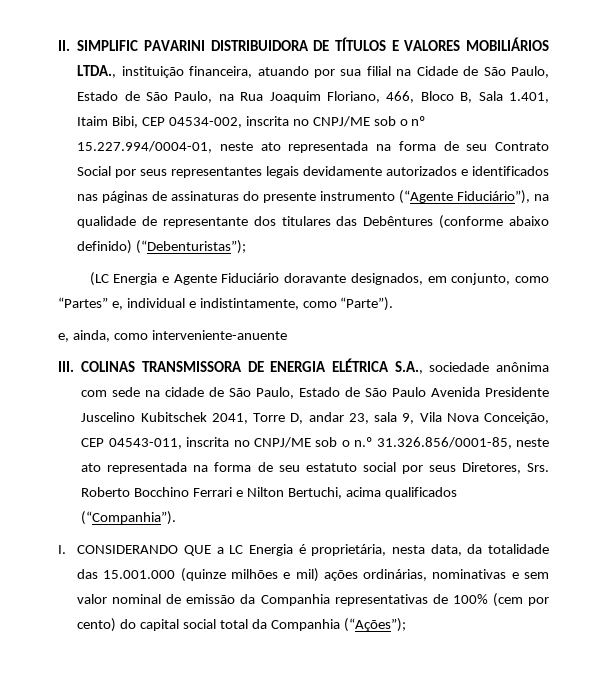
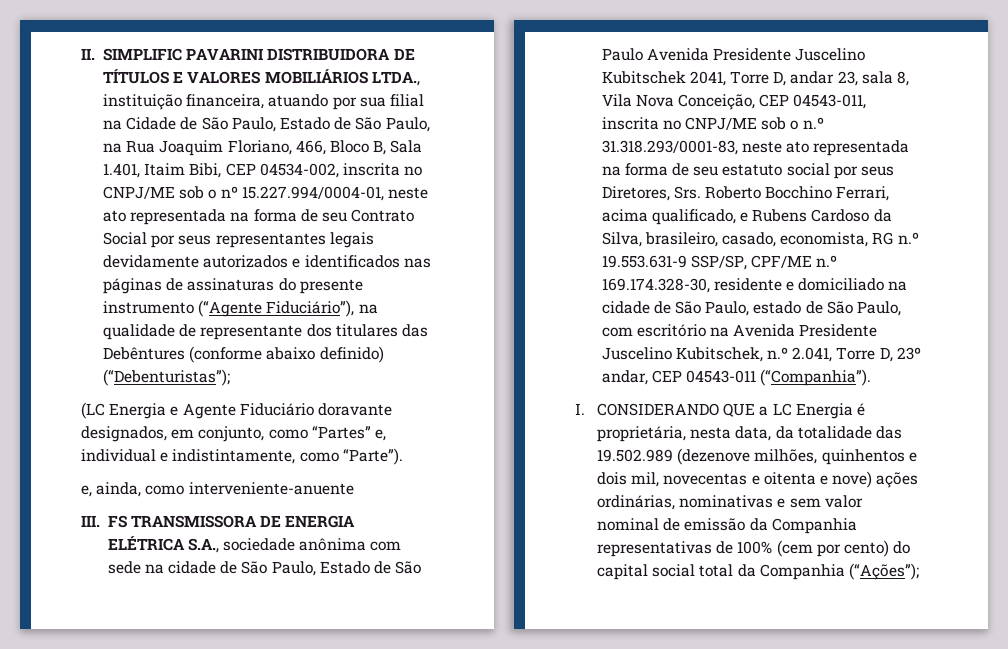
- III. COLINAS TRANSMISSORA DE ENERGIA ELÉTRICA S.A., sociedade anônima com sede na cidade de São Paulo, Estado de São Paulo Avenida Presidente Juscelino Kubitschek 2041, Torre D, andar 23, sala 9, Vila Nova Conceição, CEP 04543-011, inscrita no CNPJ/ME sob o n.º 31.326.856/0001-85, neste ato representada na forma de seu estatuto social por seus Diretores, Srs. Roberto Bocchino Ferrari e Nilton Bertuchi, acima qualificados (“Companhia”).
+ III. FS TRANSMISSORA DE ENERGIA ELÉTRICA S.A., sociedade anônima com sede na cidade de São Paulo, Estado de São Paulo Avenida Presidente Juscelino Kubitschek 2041, Torre D, andar 23, sala 8, Vila Nova Conceição, CEP 04543-011, inscrita no CNPJ/ME sob o n.º 31.318.293/0001-83, neste ato representada na forma de seu estatuto social por seus Diretores, Srs. Roberto Bocchino Ferrari, acima qualificado, e Rubens Cardoso da Silva, brasileiro, casado, economista, RG n.º 19.553.631-9 SSP/SP, CPF/ME n.º 169.174.328-30, residente e domiciliado na cidade de São Paulo, estado de São Paulo, com escritório na Avenida Presidente Juscelino Kubitschek, n.º 2.041, Torre D, 23º andar, CEP 04543-011 (“Companhia”).
- I. CONSIDERANDO QUE a LC Energia é proprietária, nesta data, da totalidade das 15.001.000 (quinze milhões e mil) ações ordinárias, nominativas e sem valor nominal de emissão da Companhia representativas de 100% (cem por cento) do capital social total da Companhia (“Ações”);
+ I. CONSIDERANDO QUE a LC Energia é proprietária, nesta data, da totalidade das 19.502.989 (dezenove milhões, quinhentos e dois mil, novecentas e oitenta e nove) ações ordinárias, nominativas e sem valor nominal de emissão da Companhia representativas de 100% (cem por cento) do capital social total da Companhia (“Ações”);

